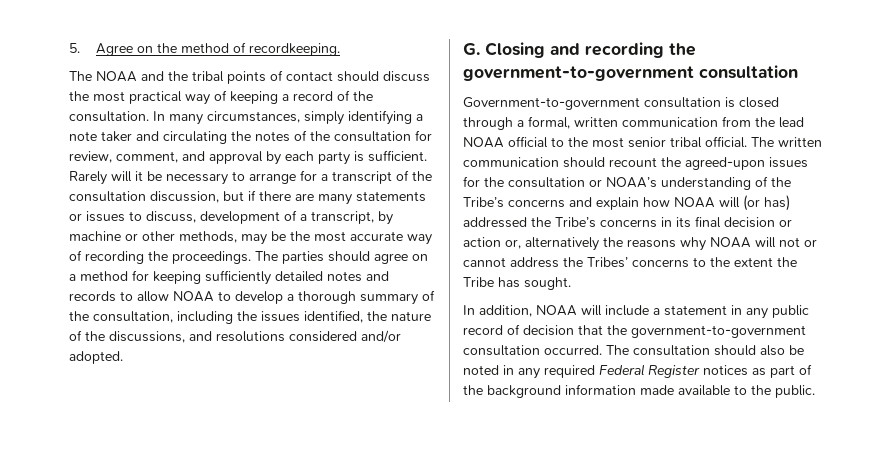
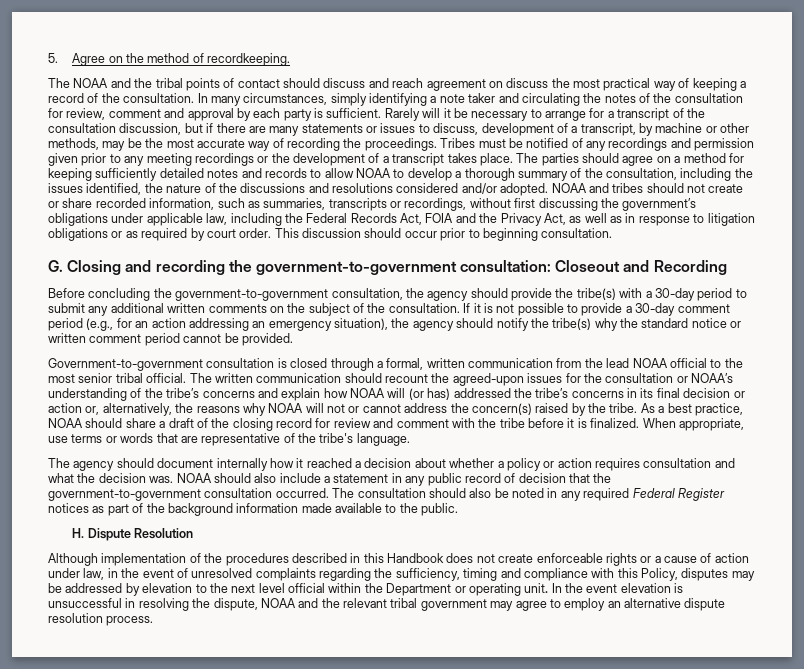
- The NOAA and the tribal points of contact should discuss the most practical way of keeping a record of the consultation.
+ The NOAA and the tribal points of contact should discuss and reach agreement on discuss the most practical way of keeping a record of the consultation.
- In many circumstances, simply identifying a note taker and circulating the notes of the consultation for review, comment, and approval by each party is sufficient.
+ In many circumstances, simply identifying a note taker and circulating the notes of the consultation for review, comment and approval by each party is sufficient.
+ Tribes must be notified of any recordings and permission given prior to any meeting recordings or the development of a transcript takes place.
- The parties should agree on a method for keeping sufficiently detailed notes and records to allow NOAA to develop a thorough summary of the consultation, including the issues identified, the nature of the discussions, and resolutions considered and/or adopted.
+ The parties should agree on a method for keeping sufficiently detailed notes and records to allow NOAA to develop a thorough summary of the consultation, including the issues identified, the nature of the discussions and resolutions considered and/or adopted. NOAA and tribes should not create or share recorded information, such as summaries, transcripts or recordings, without first discussing the government’s obligations under applicable law, including the Federal Records Act, FOIA and the Privacy Act, as well as in response to litigation obligations or as required by court order. This discussion should occur prior to beginning consultation.
- G. Closing and recording the government-to-government consultation
+ G. Closing and recording the government-to-government consultation: Closeout and Recording
+ Before concluding the government-to-government consultation, the agency should provide the tribe(s) with a 30-day period to submit any additional written comments on the subject of the consultation. If it is not possible to provide a 30-day comment period (e.g., for an action addressing an emergency situation), the agency should notify the tribe(s) why the standard notice or written comment period cannot be provided.
- The written communication should recount the agreed-upon issues for the consultation or NOAA’s understanding of the Tribe’s concerns and explain how NOAA will (or has) addressed the Tribe’s concerns in its final decision or action or, alternatively the reasons why NOAA will not or cannot address the Tribes’ concerns to the extent the Tribe has sought.
- In addition, NOAA will include a statement in any public record of decision that the government-to-government consultation occurred.
+ The written communication should recount the agreed-upon issues for the consultation or NOAA’s understanding of the tribe’s concerns and explain how NOAA will (or has) addressed the tribe’s concerns in its final decision or action or, alternatively, the reasons why NOAA will not or cannot address the concern(s) raised by the tribe. As a best practice, NOAA should share a draft of the closing record for review and comment with the tribe before it is finalized. When appropriate, use terms or words that are representative of the tribe's language.
+ The agency should document internally how it reached a decision about whether a policy or action requires consultation and what the decision was. NOAA should also include a statement in any public record of decision that the government-to-government consultation occurred.
+ H. Dispute Resolution
+ Although implementation of the procedures described in this Handbook does not create enforceable rights or a cause of action under law, in the event of unresolved complaints regarding the sufficiency, timing and compliance with this Policy, disputes may be addressed by elevation to the next level official within the Department or operating unit. In the event elevation is unsuccessful in resolving the dispute, NOAA and the relevant tribal government may agree to employ an alternative dispute resolution process.

